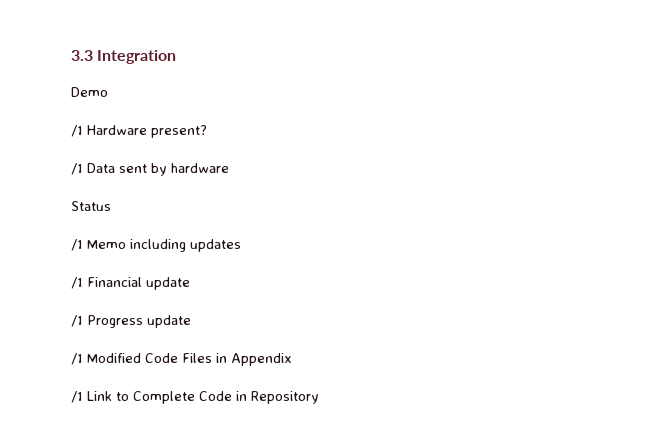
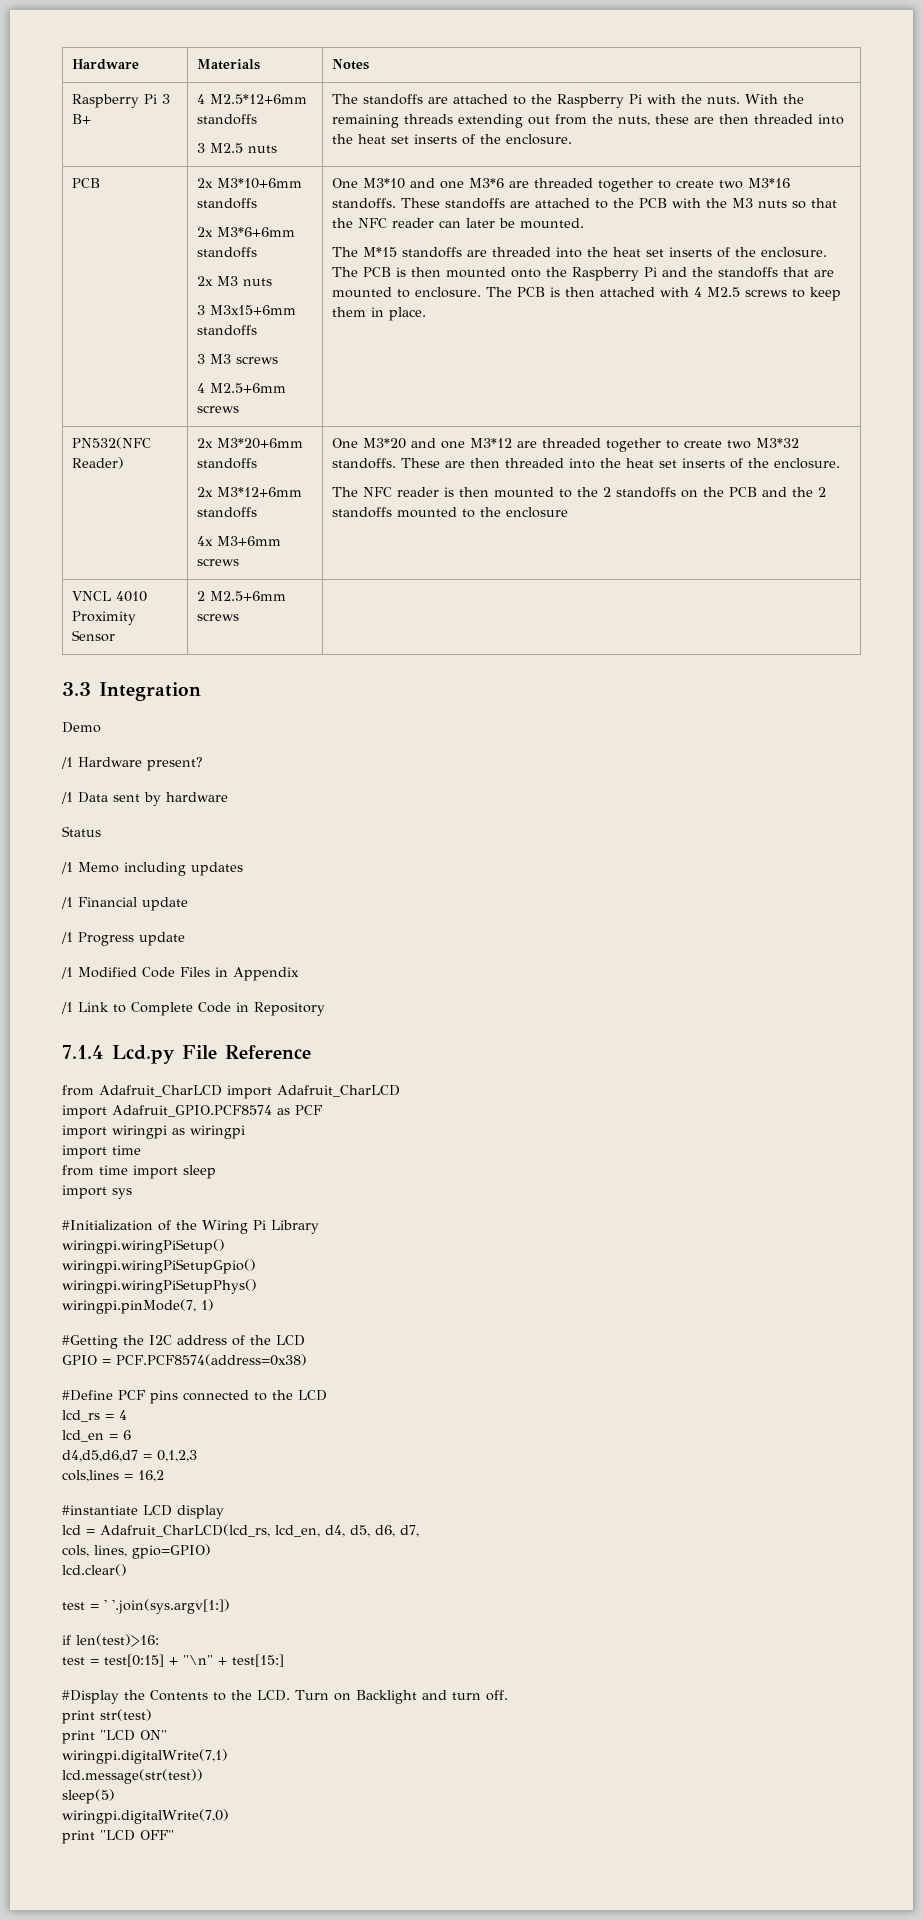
+ Hardware | Materials | Notes
+ Raspberry Pi 3 B+ | 4 M2.5*12+6mm standoffs
+ 3 M2.5 nuts | The standoffs are attached to the Raspberry Pi with the nuts. With the remaining threads extending out from the nuts, these are then threaded into the heat set inserts of the enclosure.
+ PCB | 2x M3*10+6mm standoffs
+ 2x M3*6+6mm standoffs
+ 2x M3 nuts
+ 3 M3x15+6mm standoffs
+ 3 M3 screws
+ 4 M2.5+6mm screws | One M3*10 and one M3*6 are threaded together to create two M3*16 standoffs. These standoffs are attached to the PCB with the M3 nuts so that the NFC reader can later be mounted.
+ The M*15 standoffs are threaded into the heat set inserts of the enclosure. The PCB is then mounted onto the Raspberry Pi and the standoffs that are mounted to enclosure. The PCB is then attached with 4 M2.5 screws to keep them in place.
+ PN532(NFC Reader) | 2x M3*20+6mm standoffs
+ 2x M3*12+6mm standoffs
+ 4x M3+6mm screws | One M3*20 and one M3*12 are threaded together to create two M3*32 standoffs. These are then threaded into the heat set inserts of the enclosure.
+ The NFC reader is then mounted to the 2 standoffs on the PCB and the 2 standoffs mounted to the enclosure
+ VNCL 4010 Proximity Sensor | 2 M2.5+6mm screws |
+ 7.1.4 Lcd.py File Reference
+ from Adafruit_CharLCD import Adafruit_CharLCD
+ import Adafruit_GPIO.PCF8574 as PCF
+ import wiringpi as wiringpi
+ import time
+ from time import sleep
+ import sys
+ #Initialization of the Wiring Pi Library
+ wiringpi.wiringPiSetup()
+ wiringpi.wiringPiSetupGpio()
+ wiringpi.wiringPiSetupPhys()
+ wiringpi.pinMode(7, 1)
+ #Getting the I2C address of the LCD
+ GPIO = PCF.PCF8574(address=0x38)
+ #Define PCF pins connected to the LCD
+ lcd_rs = 4
+ lcd_en = 6
+ d4,d5,d6,d7 = 0,1,2,3
+ cols,lines = 16,2
+ #instantiate LCD display
+ lcd = Adafruit_CharLCD(lcd_rs, lcd_en, d4, d5, d6, d7,
+ cols, lines, gpio=GPIO)
+ lcd.clear()
+ test = ' '.join(sys.argv[1:])
+ if len(test)>16:
+ test = test[0:15] + "\n" + test[15:]
+ #Display the Contents to the LCD. Turn on Backlight and turn off.
+ print str(test)
+ print "LCD ON"
+ wiringpi.digitalWrite(7,1)
+ lcd.message(str(test))
+ sleep(5)
+ wiringpi.digitalWrite(7,0)
+ print "LCD OFF"

